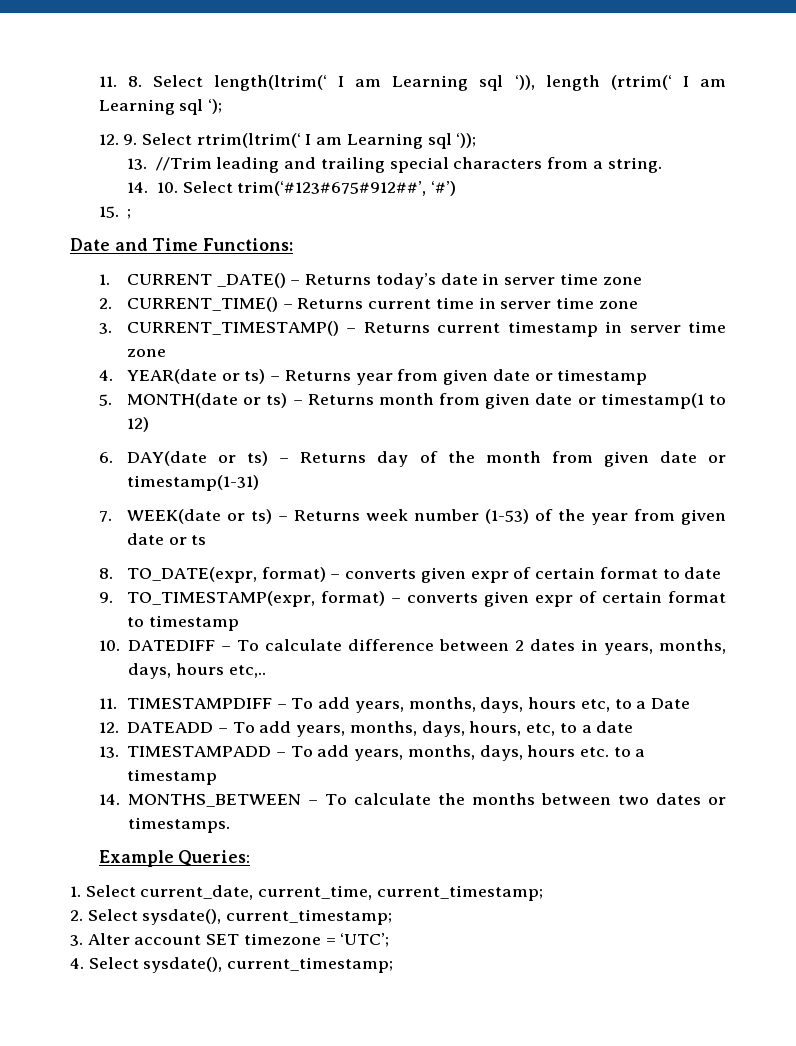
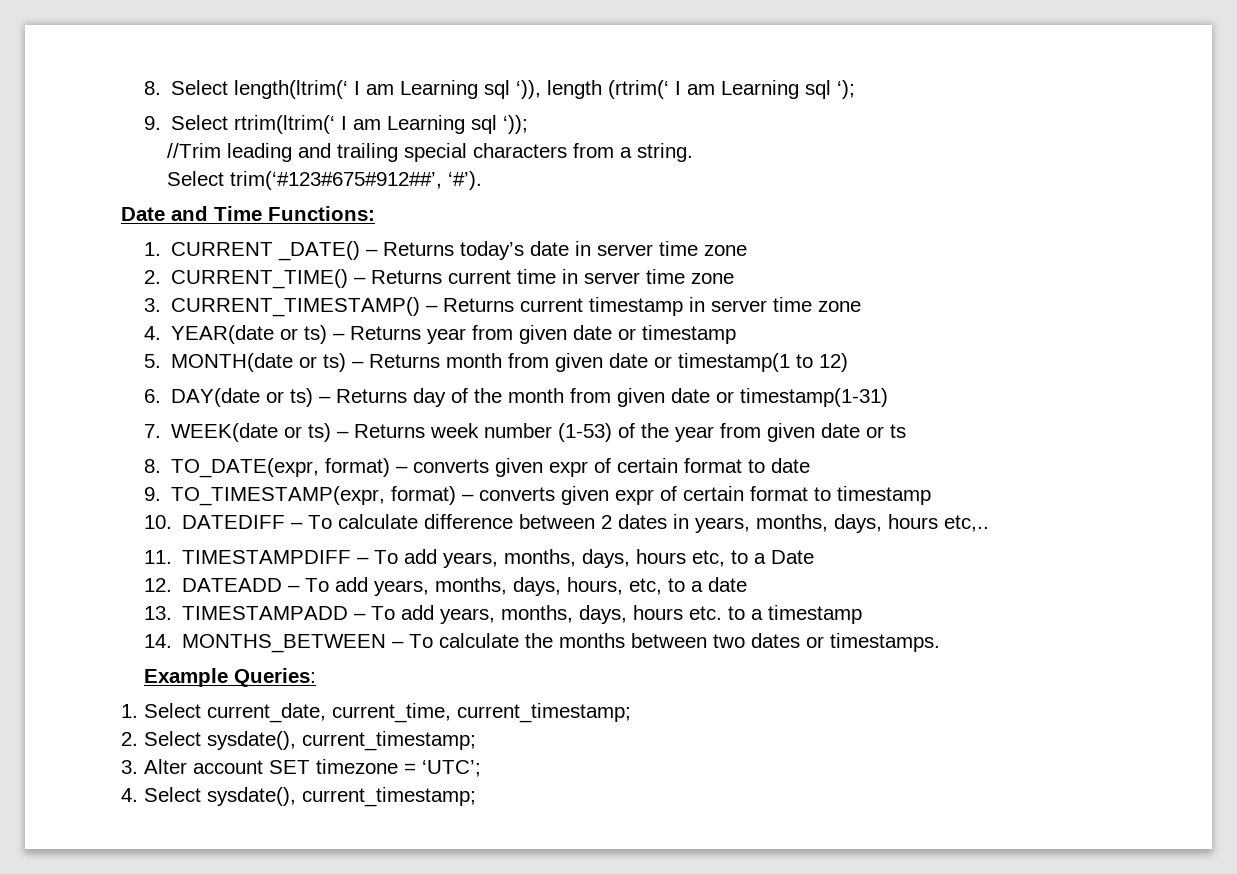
- 11. 8. Select length(ltrim(‘ I am Learning sql ‘)), length (rtrim(‘ I am Learning sql ‘);
+ 8. Select length(ltrim(‘ I am Learning sql ‘)), length (rtrim(‘ I am Learning sql ‘);
- 12. 9. Select rtrim(ltrim(‘ I am Learning sql ‘));
+ 9. Select rtrim(ltrim(‘ I am Learning sql ‘));
- 13. //Trim leading and trailing special characters from a string.
+ //Trim leading and trailing special characters from a string.
- 14. 10. Select trim(‘#123#675#912##’, ‘#’)
- 15. ;
+ Select trim(‘#123#675#912##’, ‘#’).

